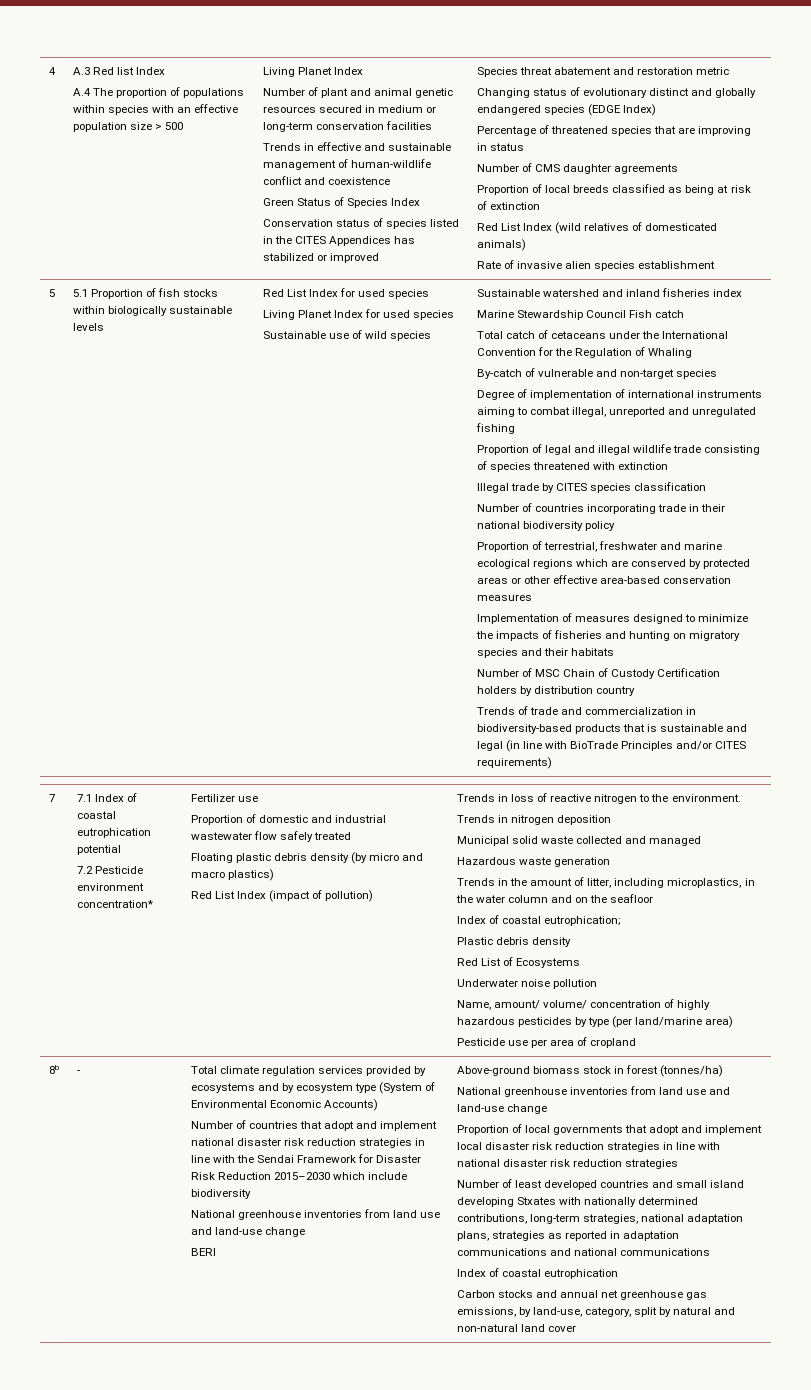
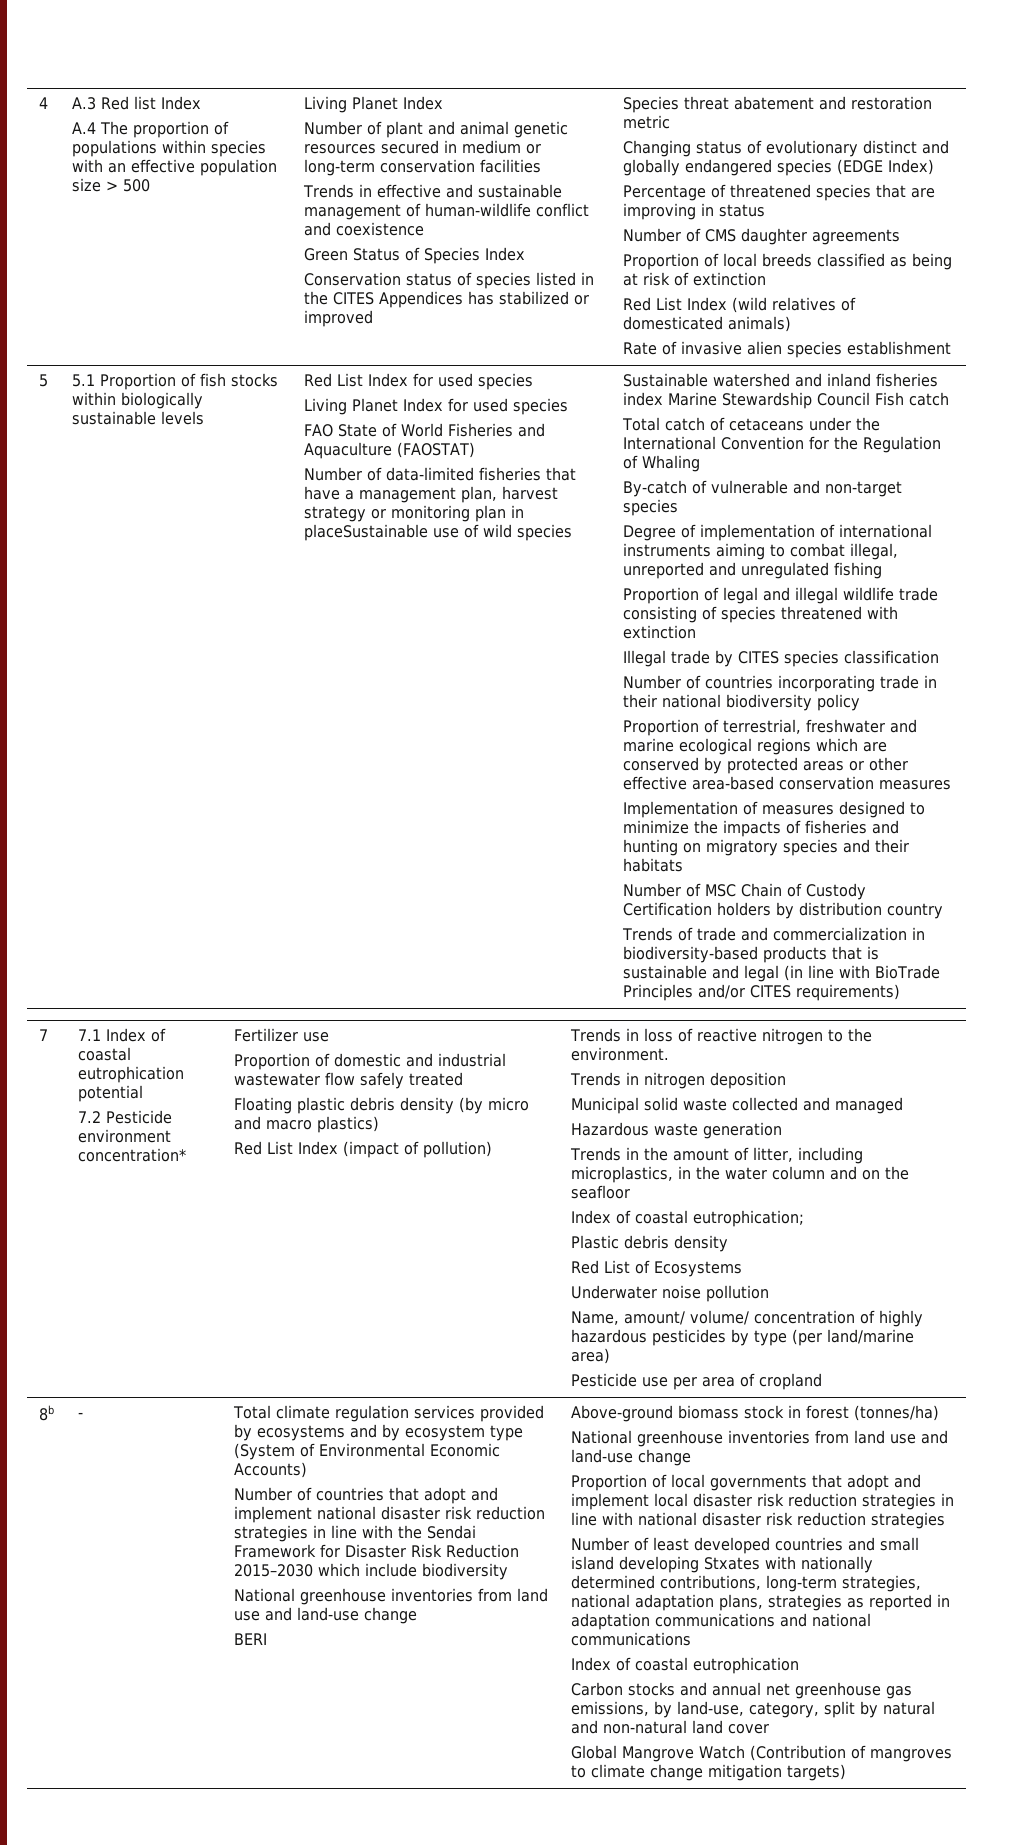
- Sustainable use of wild species
+ FAO State of World Fisheries and Aquaculture (FAOSTAT)
+ Number of data-limited fisheries that have a management plan, harvest strategy or monitoring plan in placeSustainable use of wild species
- Sustainable watershed and inland fisheries index
- Marine Stewardship Council Fish catch
+ Sustainable watershed and inland fisheries index Marine Stewardship Council Fish catch
+ Global Mangrove Watch (Contribution of mangroves to climate change mitigation targets)

